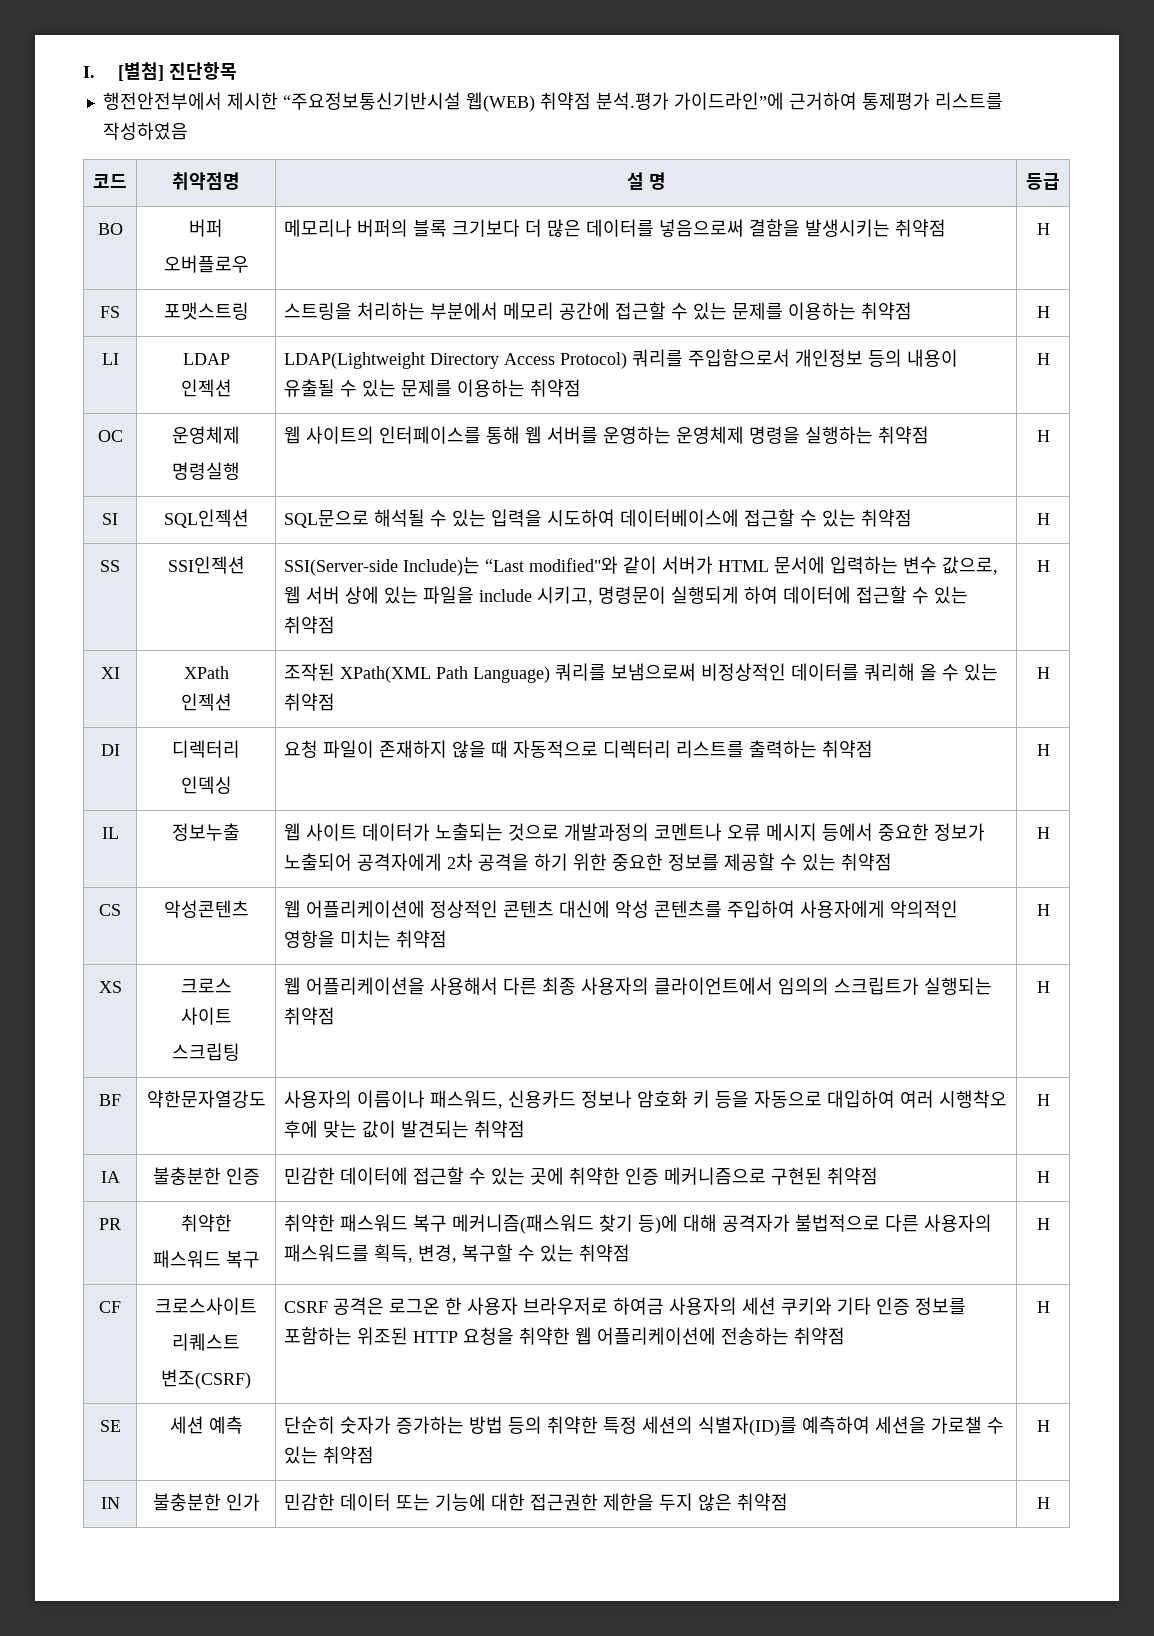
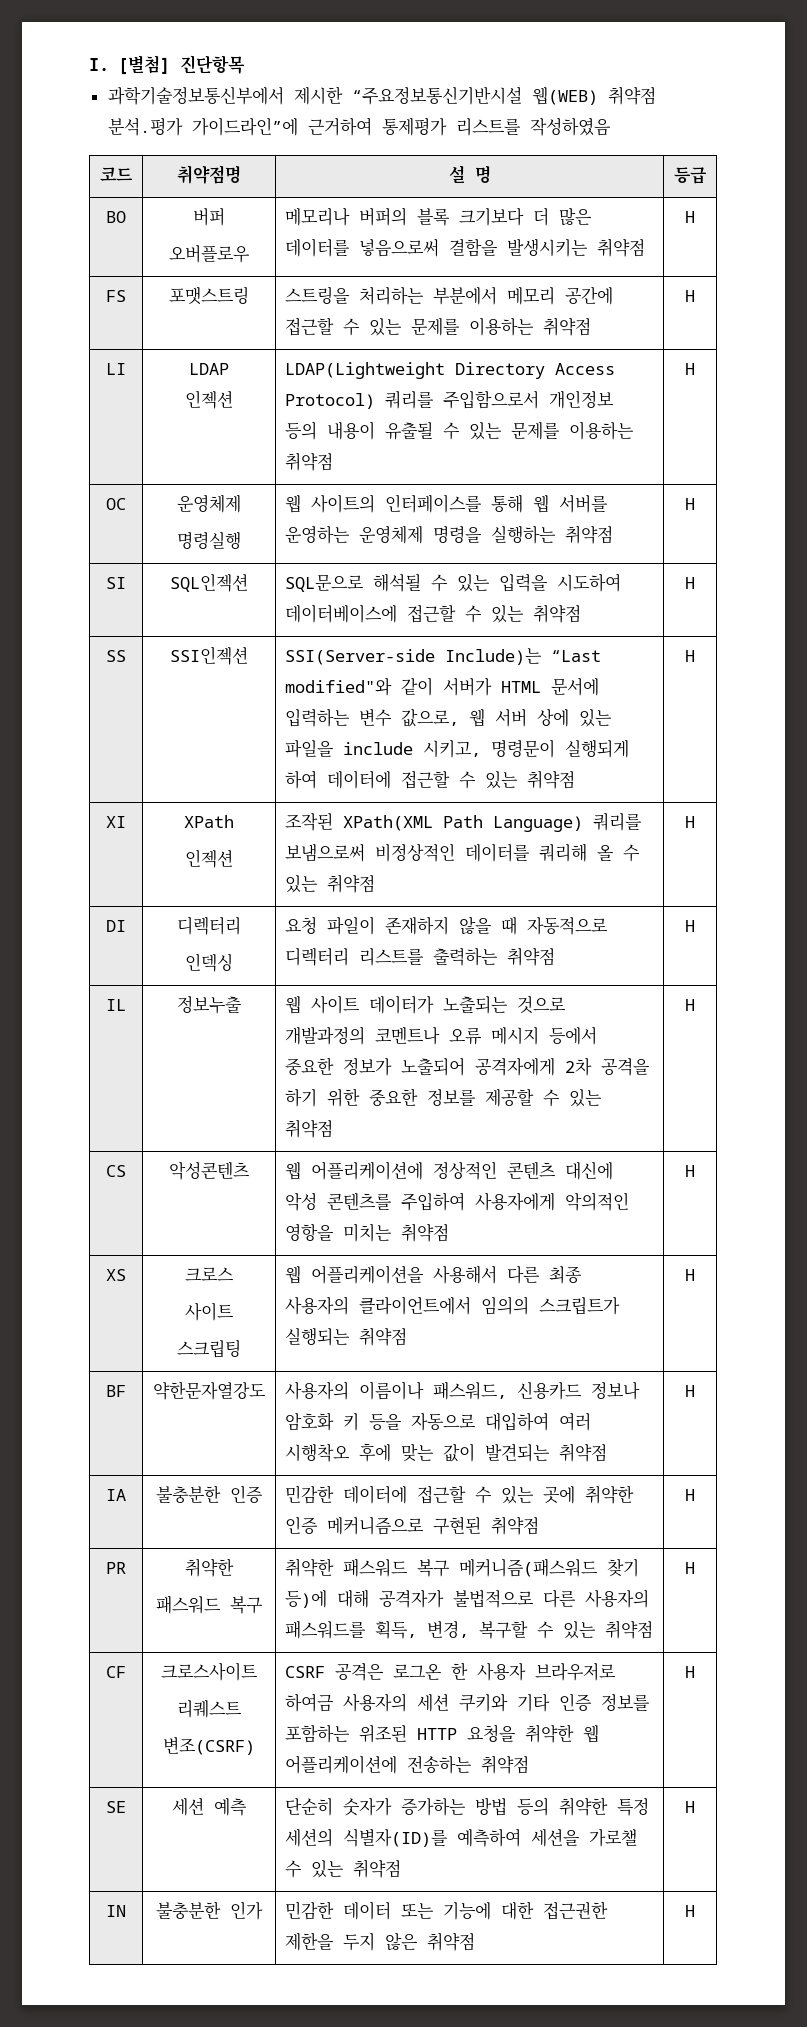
- 행전안전부에서 제시한 “주요정보통신기반시설 웹(WEB) 취약점 분석․평가 가이드라인”에 근거하여 통제평가 리스트를 작성하였음
+ 과학기술정보통신부에서 제시한 “주요정보통신기반시설 웹(WEB) 취약점 분석․평가 가이드라인”에 근거하여 통제평가 리스트를 작성하였음

